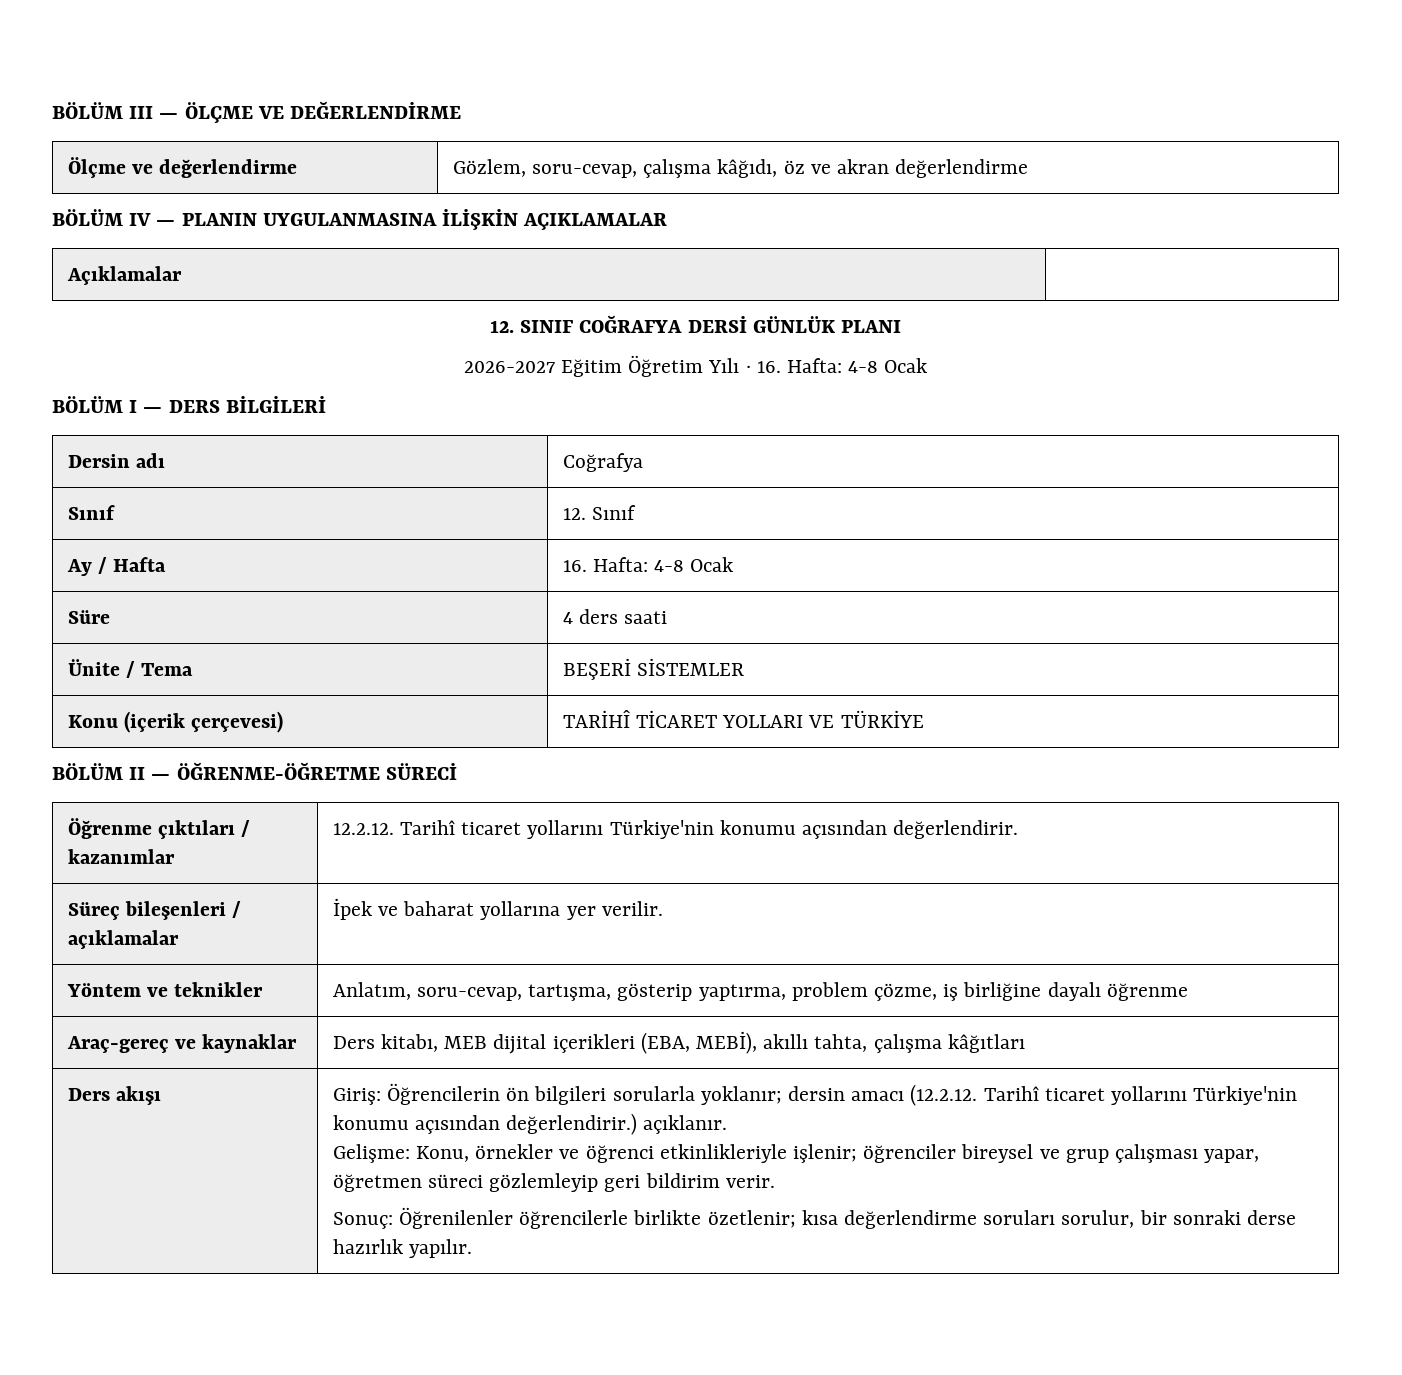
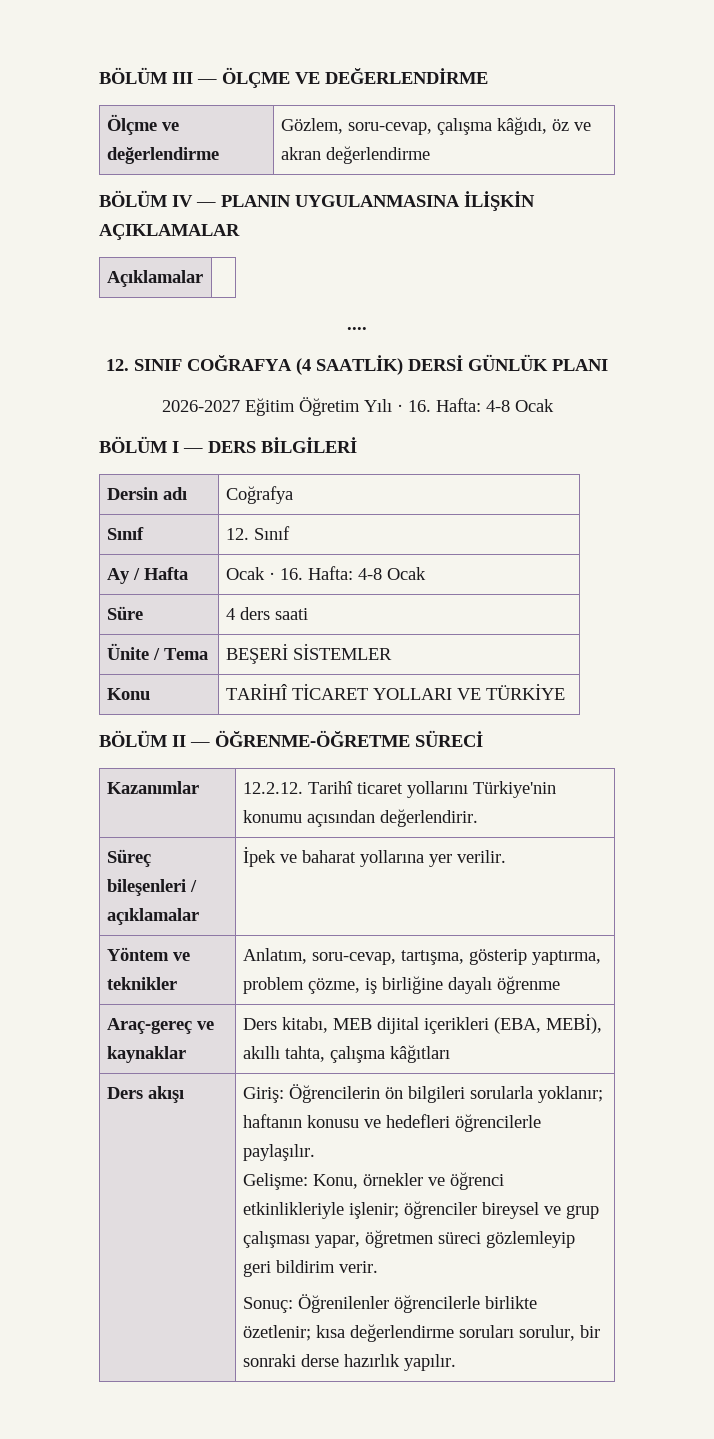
+ ....
- 12. SINIF COĞRAFYA DERSİ GÜNLÜK PLANI
+ 12. SINIF COĞRAFYA (4 SAATLİK) DERSİ GÜNLÜK PLANI
- Ay / Hafta | 16. Hafta: 4-8 Ocak
+ Ay / Hafta | Ocak · 16. Hafta: 4-8 Ocak
- Konu (içerik çerçevesi) | TARİHÎ TİCARET YOLLARI VE TÜRKİYE
+ Konu | TARİHÎ TİCARET YOLLARI VE TÜRKİYE
- Öğrenme çıktıları / kazanımlar | 12.2.12. Tarihî ticaret yollarını Türkiye'nin konumu açısından değerlendirir.
+ Kazanımlar | 12.2.12. Tarihî ticaret yollarını Türkiye'nin konumu açısından değerlendirir.
- Giriş: Öğrencilerin ön bilgileri sorularla yoklanır; dersin amacı (12.2.12. Tarihî ticaret yollarını Türkiye'nin konumu açısından değerlendirir.) açıklanır.
+ Giriş: Öğrencilerin ön bilgileri sorularla yoklanır; haftanın konusu ve hedefleri öğrencilerle paylaşılır.

